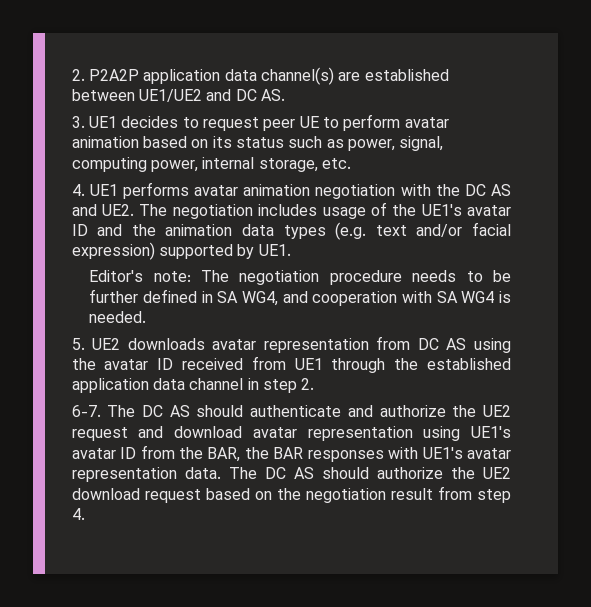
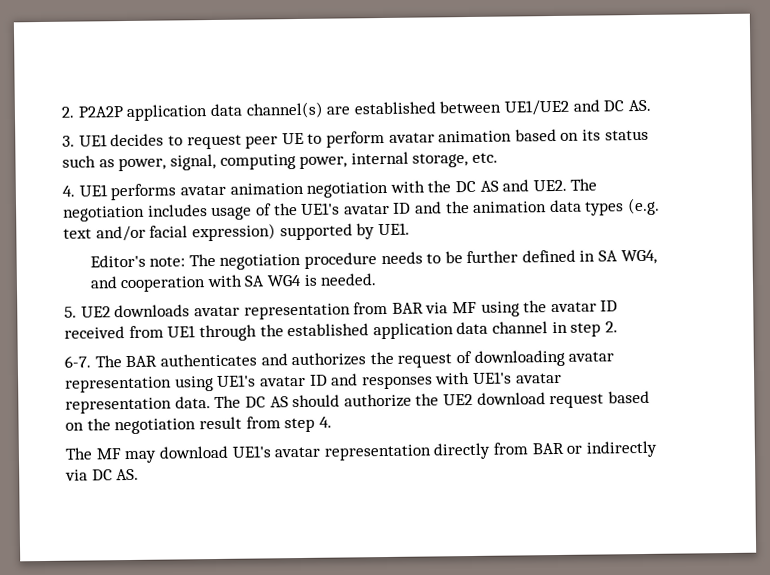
- 5. UE2 downloads avatar representation from DC AS using the avatar ID received from UE1 through the established application data channel in step 2.
+ 5. UE2 downloads avatar representation from BAR via MF using the avatar ID received from UE1 through the established application data channel in step 2.
- The DC AS should authenticate and authorize the UE2 request and download avatar representation using UE1's avatar ID from the BAR, the BAR responses with UE1's avatar representation data.
+ The BAR authenticates and authorizes the request of downloading avatar representation using UE1's avatar ID and responses with UE1's avatar representation data.
+ The MF may download UE1's avatar representation directly from BAR or indirectly via DC AS.

